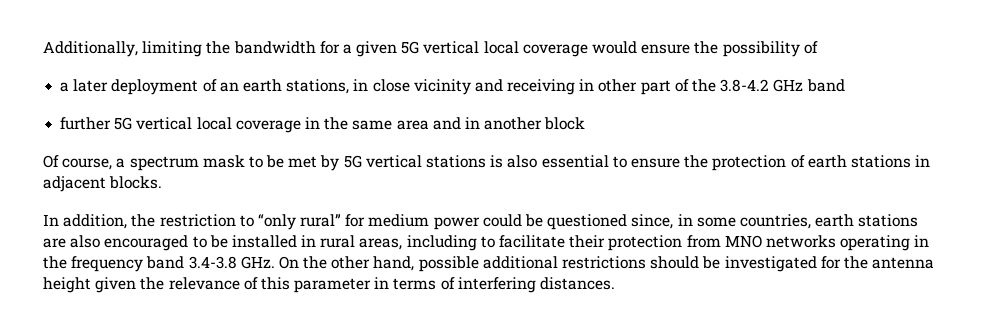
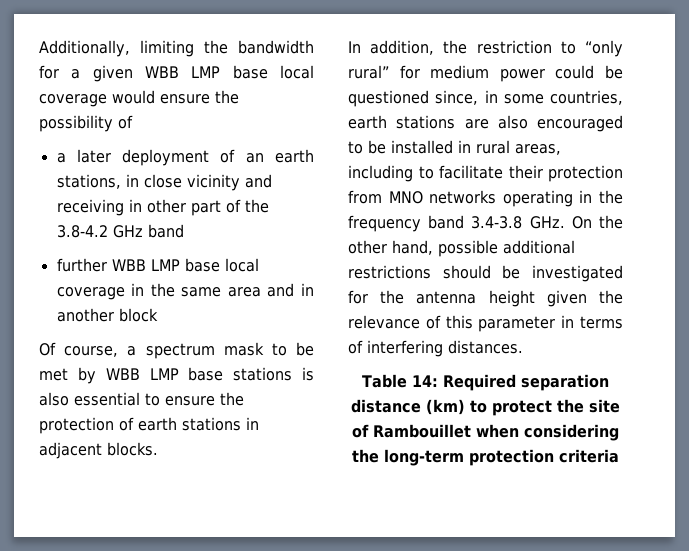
- Additionally, limiting the bandwidth for a given 5G vertical local coverage would ensure the possibility of
+ Additionally, limiting the bandwidth for a given WBB LMP base local coverage would ensure the possibility of
- further 5G vertical local coverage in the same area and in another block
+ further WBB LMP base local coverage in the same area and in another block
- Of course, a spectrum mask to be met by 5G vertical stations is also essential to ensure the protection of earth stations in adjacent blocks.
+ Of course, a spectrum mask to be met by WBB LMP base stations is also essential to ensure the protection of earth stations in adjacent blocks.
+ Table 14: Required separation distance (km) to protect the site of Rambouillet when considering the long-term protection criteria

